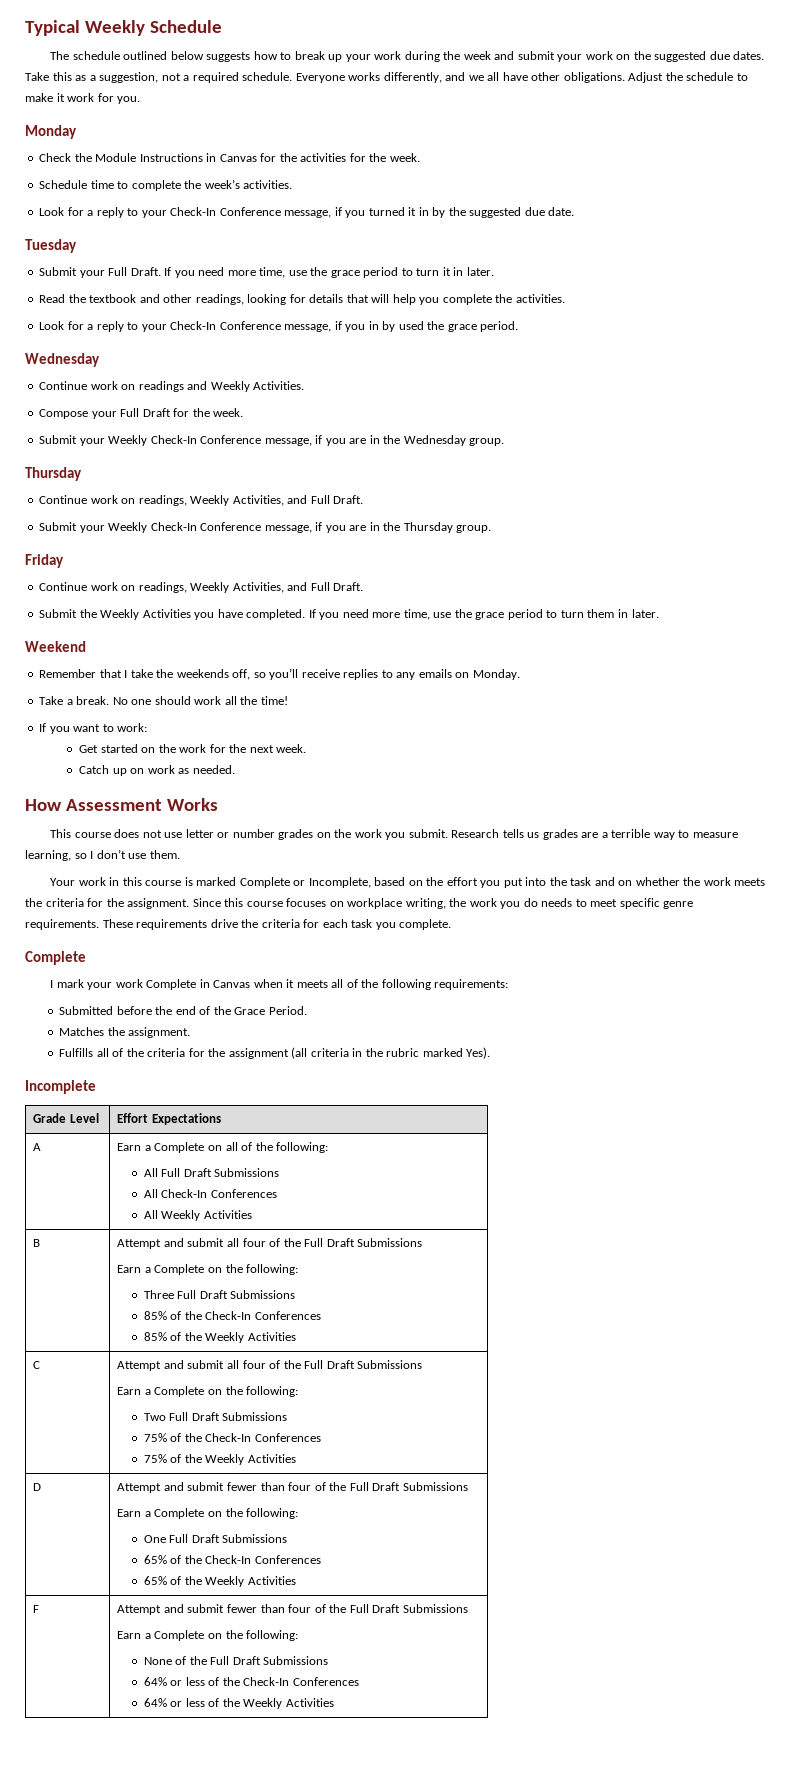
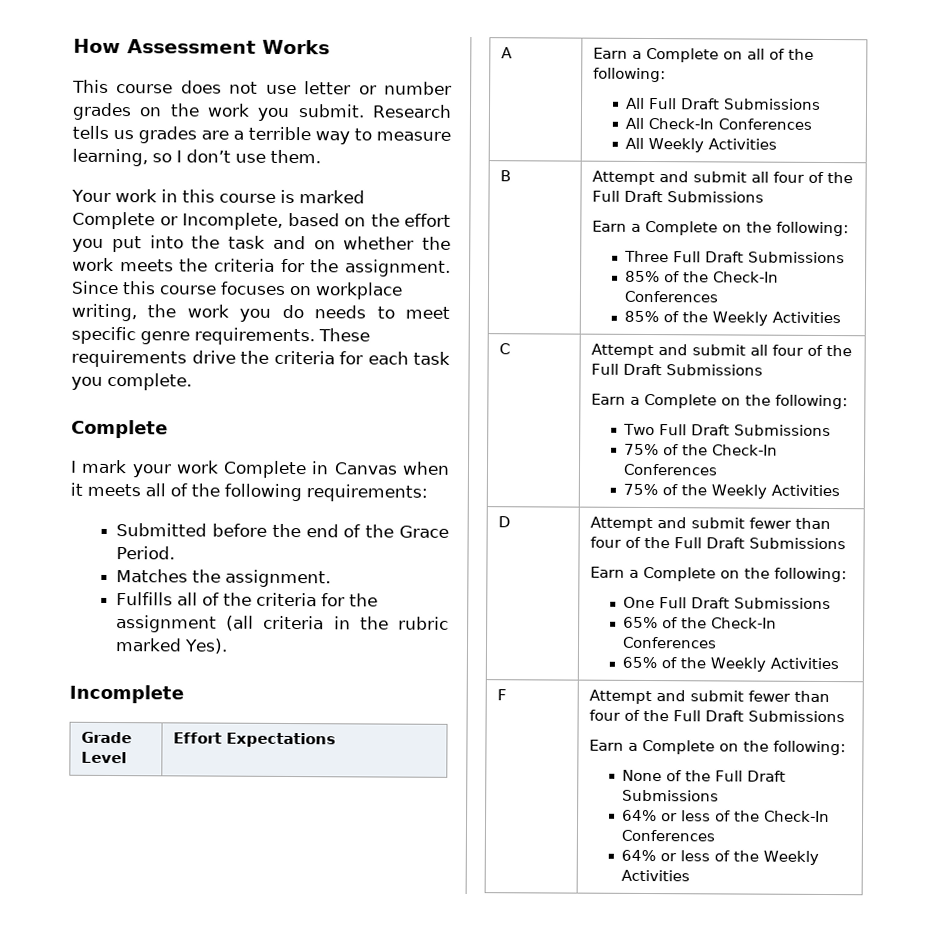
- Typical Weekly Schedule
- The schedule outlined below suggests how to break up your work during the week and submit your work on the suggested due dates. Take this as a suggestion, not a required schedule. Everyone works differently, and we all have other obligations. Adjust the schedule to make it work for you.
- Monday
- Check the Module Instructions in Canvas for the activities for the week.
- Schedule time to complete the week’s activities.
- Look for a reply to your Check-In Conference message, if you turned it in by the suggested due date.
- Tuesday
- Submit your Full Draft. If you need more time, use the grace period to turn it in later.
- Read the textbook and other readings, looking for details that will help you complete the activities.
- Look for a reply to your Check-In Conference message, if you in by used the grace period.
- Wednesday
- Continue work on readings and Weekly Activities.
- Compose your Full Draft for the week.
- Submit your Weekly Check-In Conference message, if you are in the Wednesday group.
- Thursday
- Continue work on readings, Weekly Activities, and Full Draft.
- Submit your Weekly Check-In Conference message, if you are in the Thursday group.
- Friday
- Continue work on readings, Weekly Activities, and Full Draft.
- Submit the Weekly Activities you have completed. If you need more time, use the grace period to turn them in later.
- Weekend
- Remember that I take the weekends off, so you’ll receive replies to any emails on Monday.
- Take a break. No one should work all the time!
- If you want to work:
- Get started on the work for the next week.
- Catch up on work as needed.

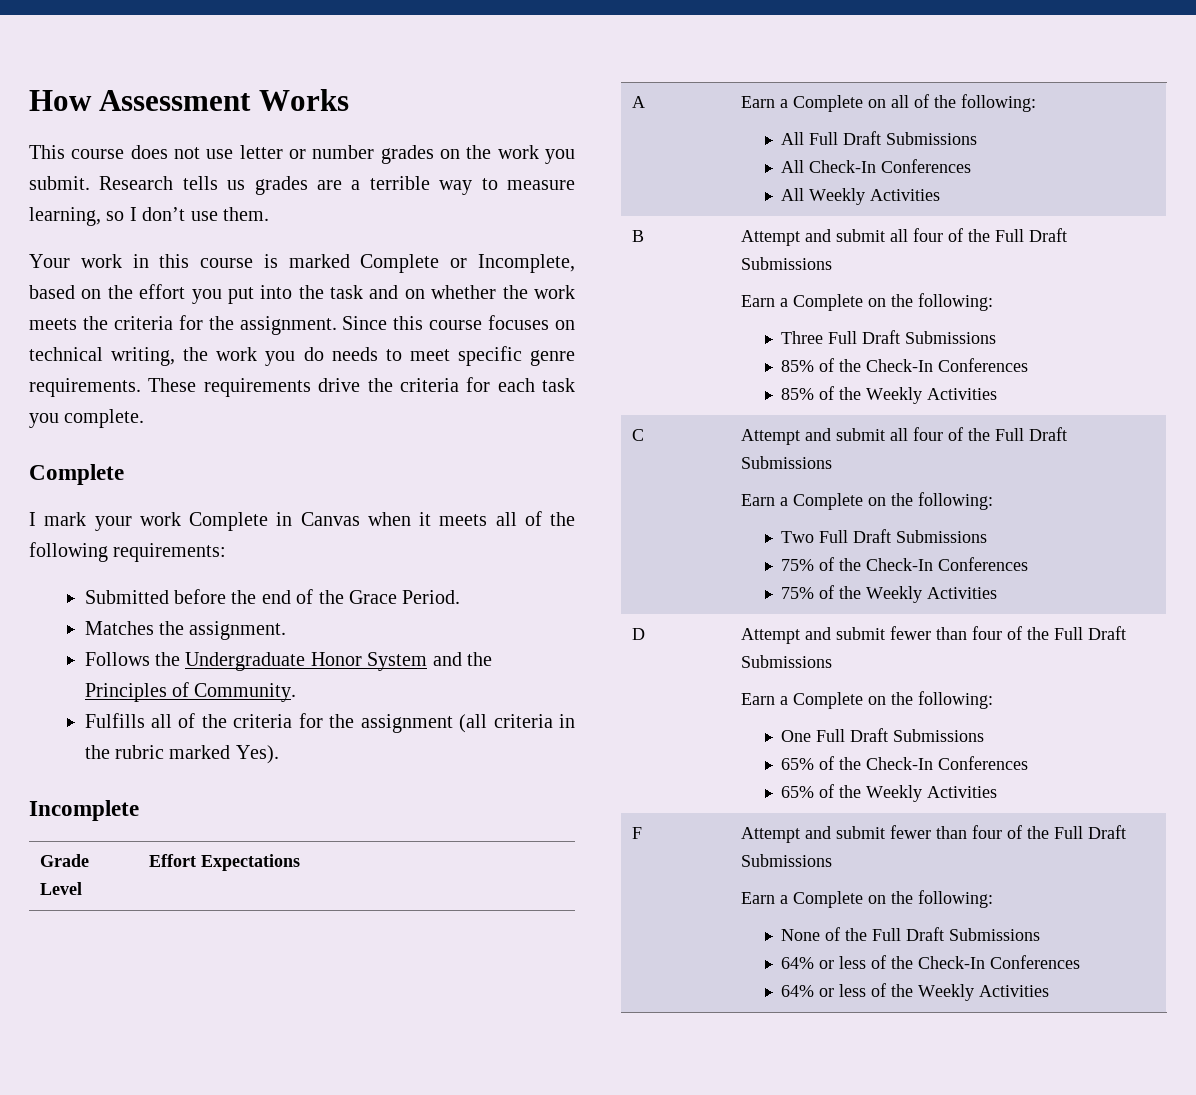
- Since this course focuses on workplace writing, the work you do needs to meet specific genre requirements.
+ Since this course focuses on technical writing, the work you do needs to meet specific genre requirements.
+ Follows the Undergraduate Honor System and the Principles of Community.

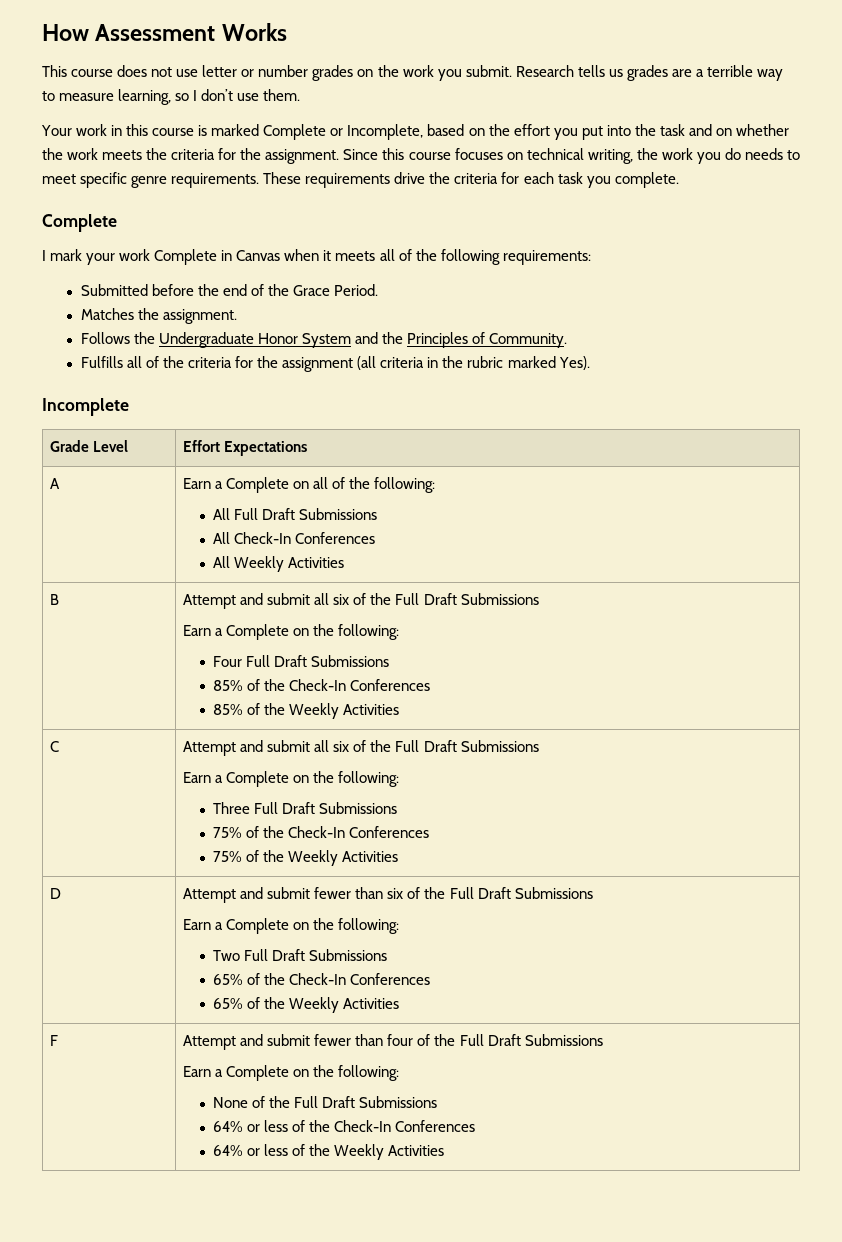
- B | Attempt and submit all four of the Full Draft Submissions
+ B | Attempt and submit all six of the Full Draft Submissions
  Earn a Complete on the following:
- Three Full Draft Submissions
+ Four Full Draft Submissions
- C | Attempt and submit all four of the Full Draft Submissions
+ C | Attempt and submit all six of the Full Draft Submissions
  Earn a Complete on the following:
- Two Full Draft Submissions
+ Three Full Draft Submissions
- D | Attempt and submit fewer than four of the Full Draft Submissions
+ D | Attempt and submit fewer than six of the Full Draft Submissions
  Earn a Complete on the following:
- One Full Draft Submissions
+ Two Full Draft Submissions

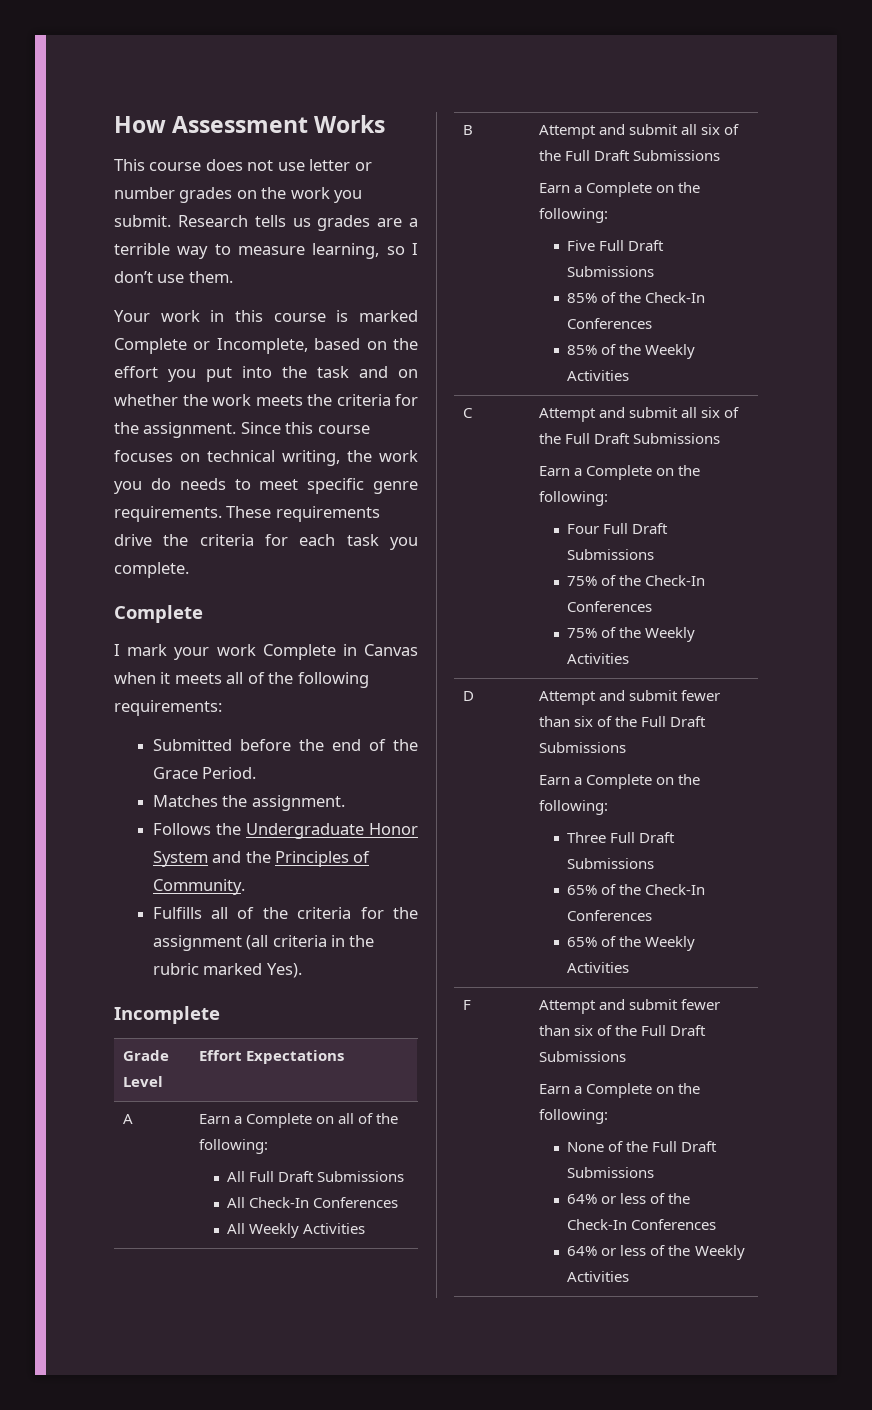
  B | Attempt and submit all six of the Full Draft Submissions
  Earn a Complete on the following:
- Four Full Draft Submissions
+ Five Full Draft Submissions
  C | Attempt and submit all six of the Full Draft Submissions
  Earn a Complete on the following:
- Three Full Draft Submissions
+ Four Full Draft Submissions
  D | Attempt and submit fewer than six of the Full Draft Submissions
  Earn a Complete on the following:
- Two Full Draft Submissions
+ Three Full Draft Submissions
- F | Attempt and submit fewer than four of the Full Draft Submissions
+ F | Attempt and submit fewer than six of the Full Draft Submissions

